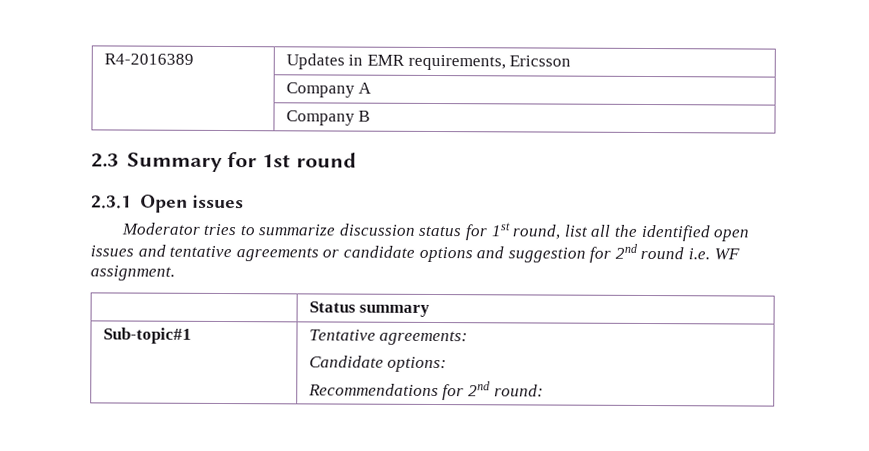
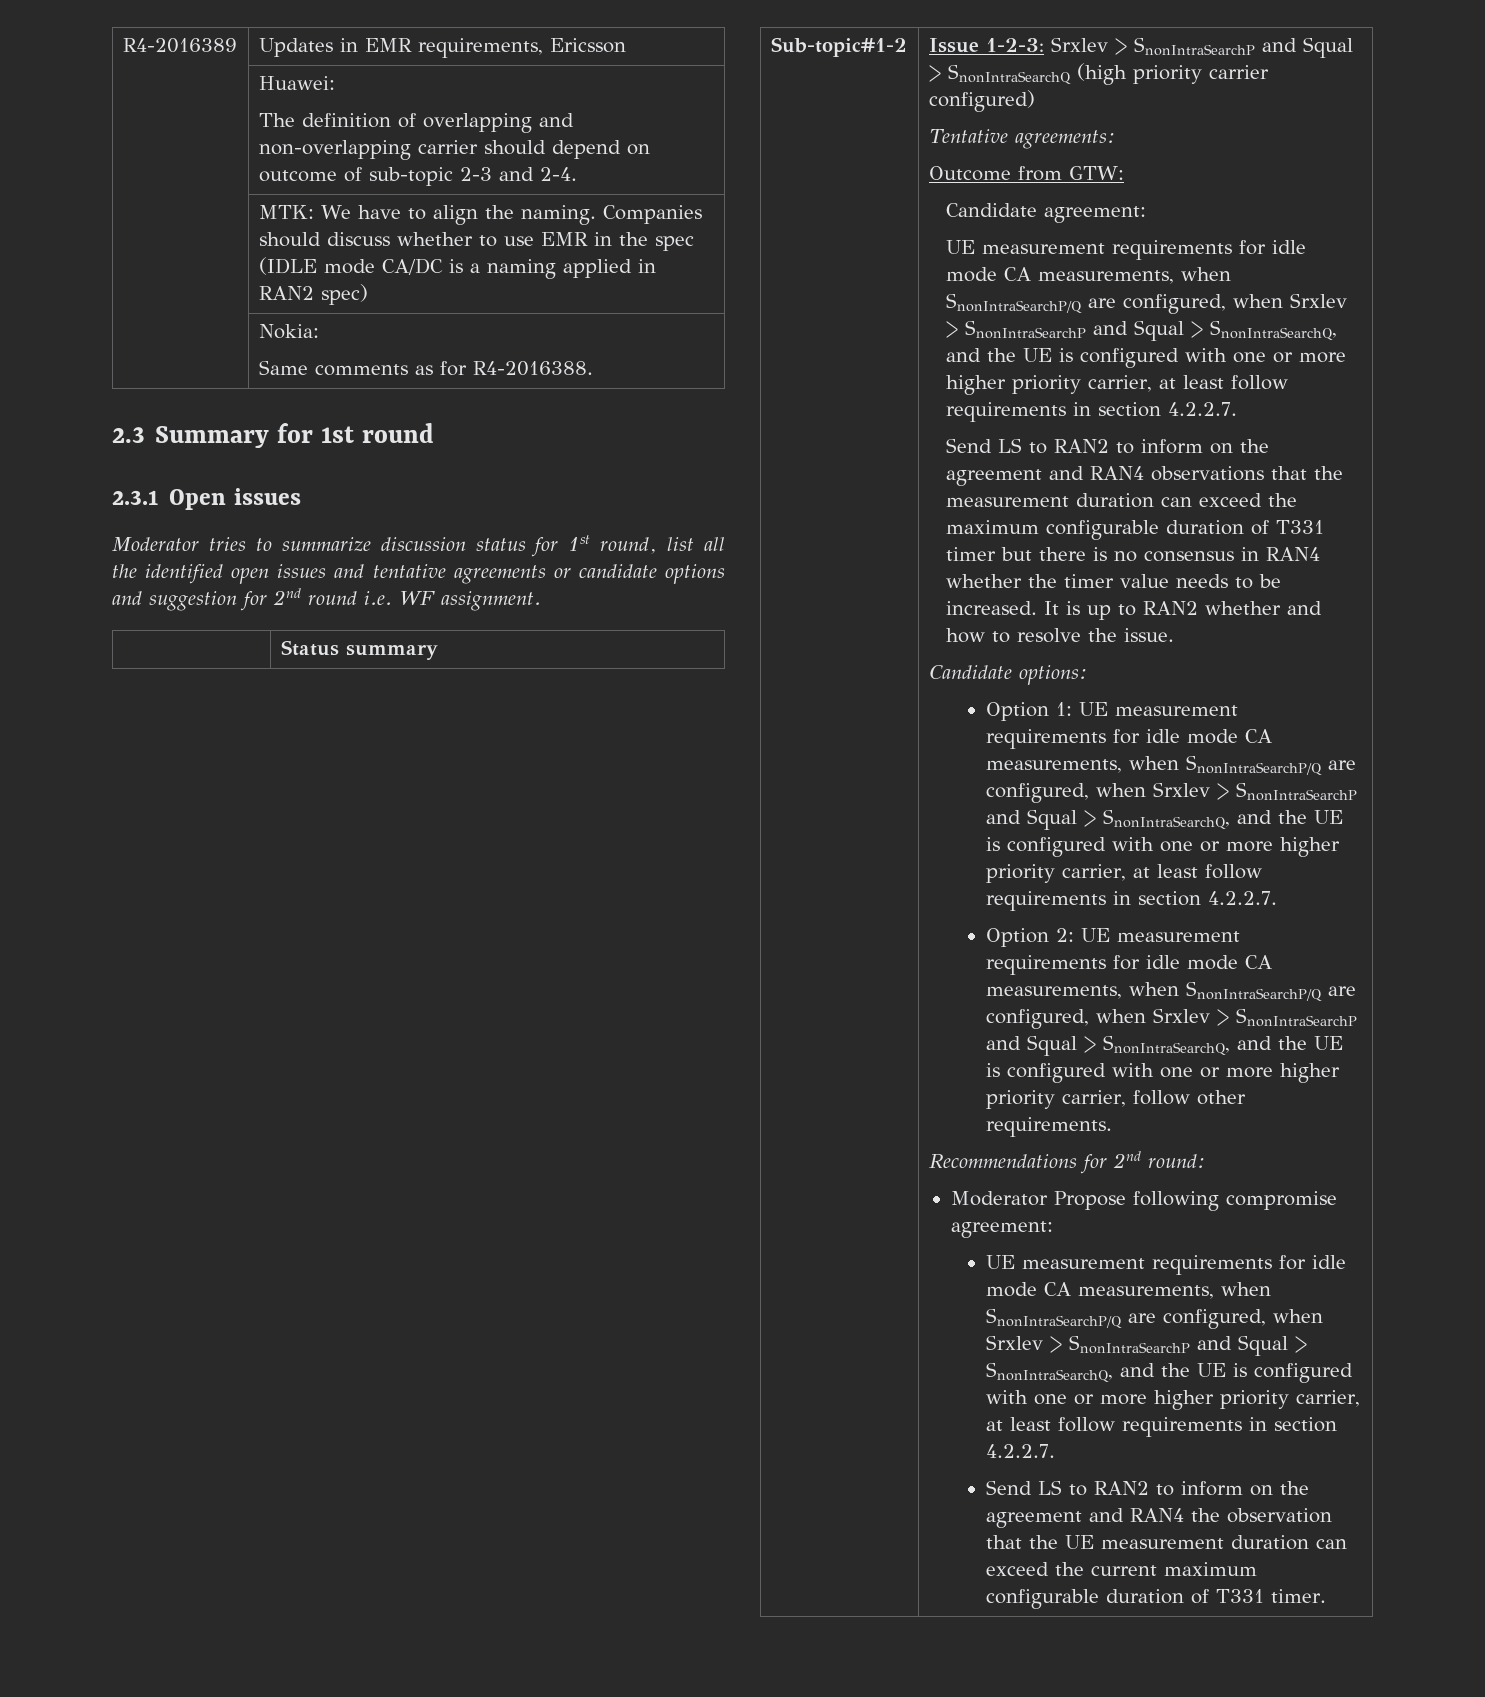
- | Company A
- | Company B
+ | Huawei:
+ The definition of overlapping and non-overlapping carrier should depend on outcome of sub-topic 2-3 and 2-4.
+ | MTK: We have to align the naming. Companies should discuss whether to use EMR in the spec (IDLE mode CA/DC is a naming applied in RAN2 spec)
+ | Nokia:
+ Same comments as for R4-2016388.
- Sub-topic#1 | Tentative agreements:
+ Sub-topic#1-2 | Issue 1-2-3: Srxlev > SnonIntraSearchP and Squal > SnonIntraSearchQ (high priority carrier configured)
+ Tentative agreements:
+ Outcome from GTW:
+ Candidate agreement:
+ UE measurement requirements for idle mode CA measurements, when SnonIntraSearchP/Q are configured, when Srxlev > SnonIntraSearchP and Squal > SnonIntraSearchQ, and the UE is configured with one or more higher priority carrier, at least follow requirements in section 4.2.2.7.
+ Send LS to RAN2 to inform on the agreement and RAN4 observations that the measurement duration can exceed the maximum configurable duration of T331 timer but there is no consensus in RAN4 whether the timer value needs to be increased. It is up to RAN2 whether and how to resolve the issue.
  Candidate options:
+ Option 1: UE measurement requirements for idle mode CA measurements, when SnonIntraSearchP/Q are configured, when Srxlev > SnonIntraSearchP and Squal > SnonIntraSearchQ, and the UE is configured with one or more higher priority carrier, at least follow requirements in section 4.2.2.7.
+ Option 2: UE measurement requirements for idle mode CA measurements, when SnonIntraSearchP/Q are configured, when Srxlev > SnonIntraSearchP and Squal > SnonIntraSearchQ, and the UE is configured with one or more higher priority carrier, follow other requirements.
  Recommendations for 2nd round:
+ Moderator Propose following compromise agreement:
+ UE measurement requirements for idle mode CA measurements, when SnonIntraSearchP/Q are configured, when Srxlev > SnonIntraSearchP and Squal > SnonIntraSearchQ, and the UE is configured with one or more higher priority carrier, at least follow requirements in section 4.2.2.7.
+ Send LS to RAN2 to inform on the agreement and RAN4 the observation that the UE measurement duration can exceed the current maximum configurable duration of T331 timer.

